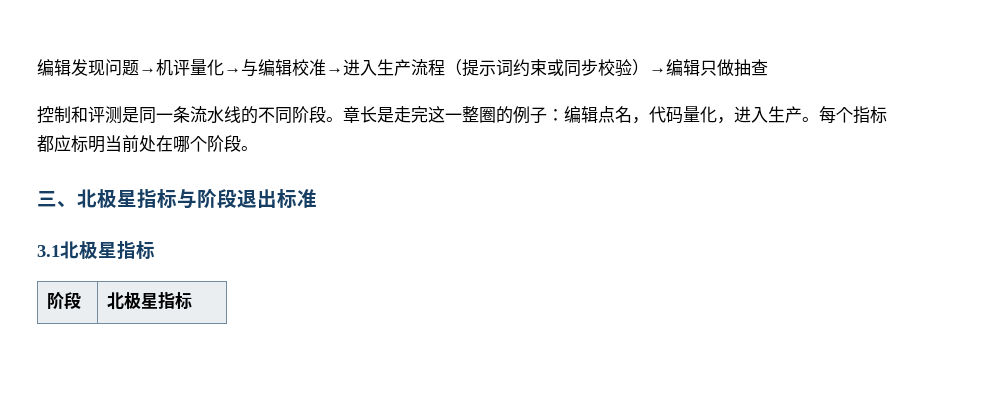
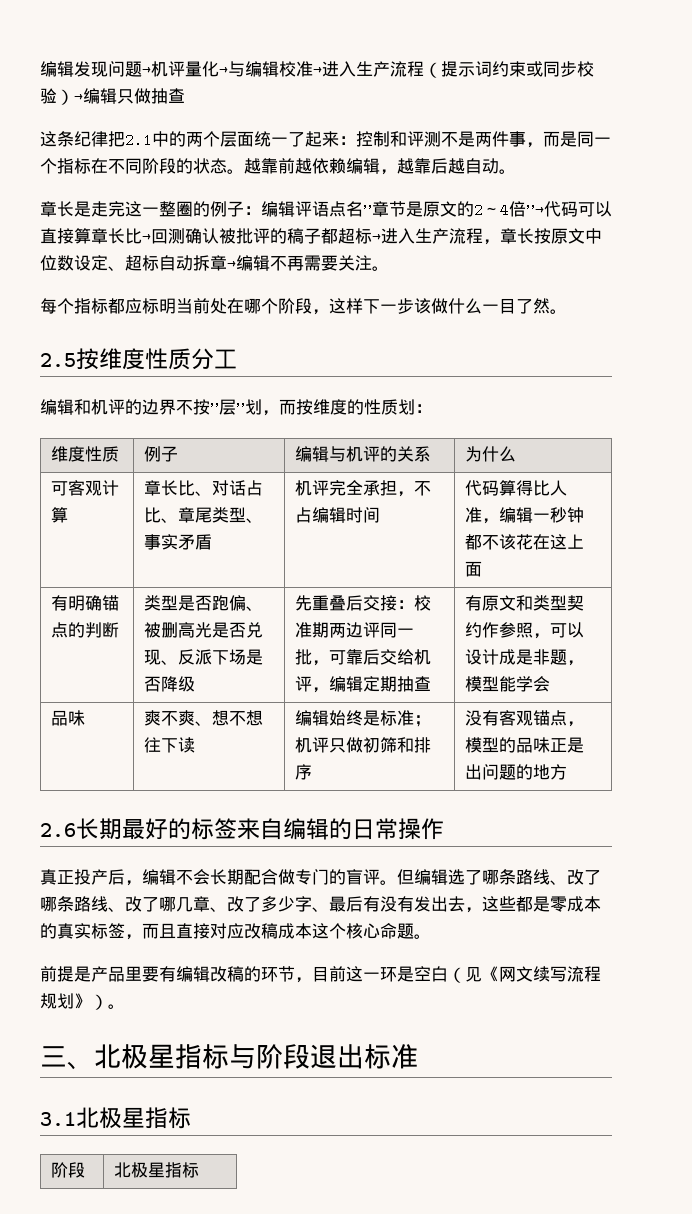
- 控制和评测是同一条流水线的不同阶段。章长是走完这一整圈的例子：编辑点名，代码量化，进入生产。每个指标都应标明当前处在哪个阶段。
+ 这条纪律把2.1中的两个层面统一了起来：控制和评测不是两件事，而是同一个指标在不同阶段的状态。越靠前越依赖编辑，越靠后越自动。
+ 章长是走完这一整圈的例子：编辑评语点名”章节是原文的2～4倍”→代码可以直接算章长比→回测确认被批评的稿子都超标→进入生产流程，章长按原文中位数设定、超标自动拆章→编辑不再需要关注。
+ 每个指标都应标明当前处在哪个阶段，这样下一步该做什么一目了然。
+ 2.5按维度性质分工
+ 编辑和机评的边界不按”层”划，而按维度的性质划：
+ 维度性质 | 例子 | 编辑与机评的关系 | 为什么
+ 可客观计算 | 章长比、对话占比、章尾类型、事实矛盾 | 机评完全承担，不占编辑时间 | 代码算得比人准，编辑一秒钟都不该花在这上面
+ 有明确锚点的判断 | 类型是否跑偏、被删高光是否兑现、反派下场是否降级 | 先重叠后交接：校准期两边评同一批，可靠后交给机评，编辑定期抽查 | 有原文和类型契约作参照，可以设计成是非题，模型能学会
+ 品味 | 爽不爽、想不想往下读 | 编辑始终是标准；机评只做初筛和排序 | 没有客观锚点，模型的品味正是出问题的地方
+ 2.6长期最好的标签来自编辑的日常操作
+ 真正投产后，编辑不会长期配合做专门的盲评。但编辑选了哪条路线、改了哪条路线、改了哪几章、改了多少字、最后有没有发出去，这些都是零成本的真实标签，而且直接对应改稿成本这个核心命题。
+ 前提是产品里要有编辑改稿的环节，目前这一环是空白（见《网文续写流程规划》）。

